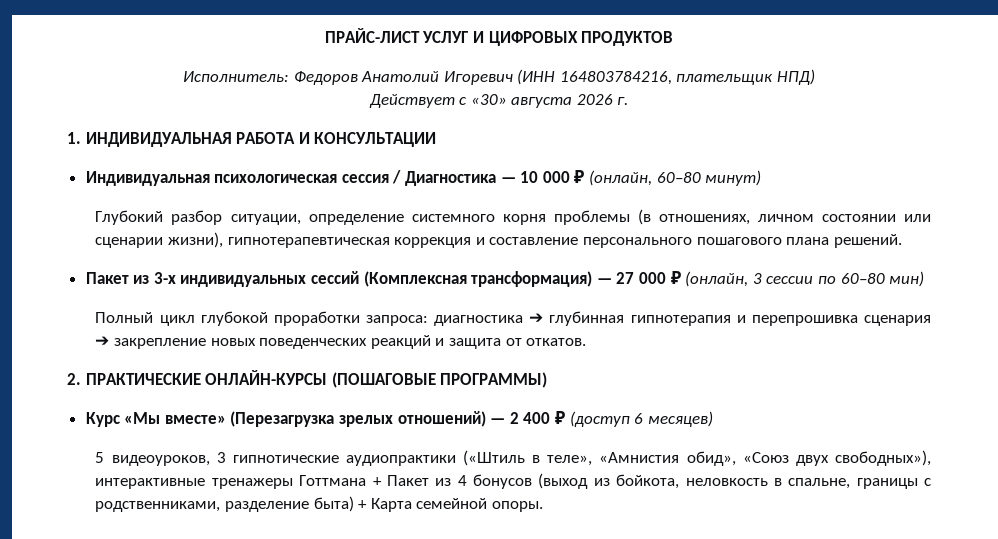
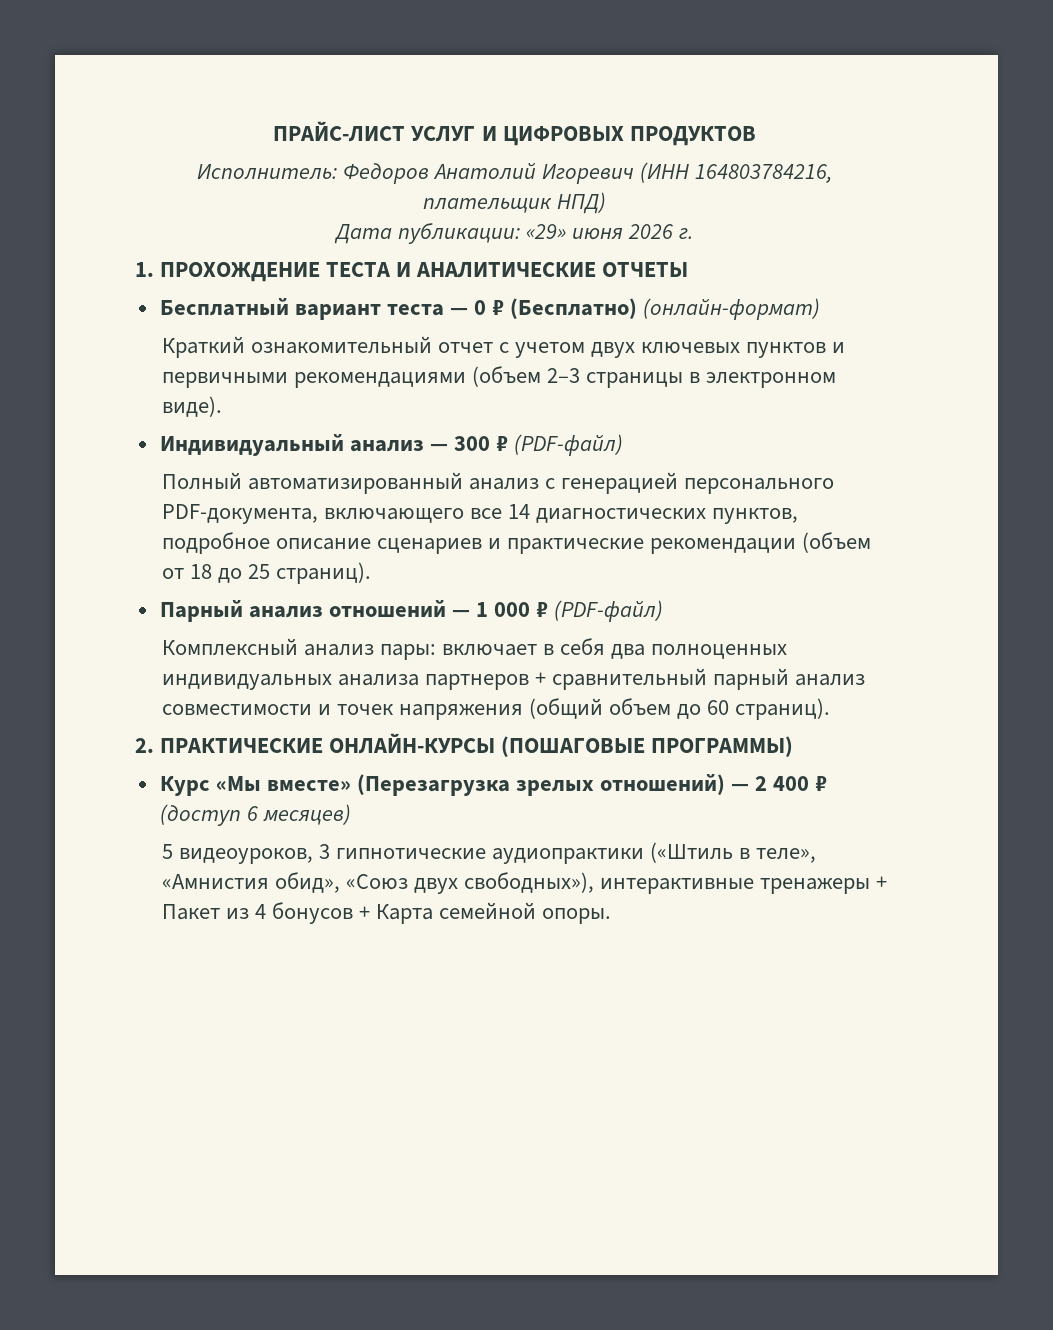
- Действует с «30» августа 2026 г.
+ Дата публикации: «29» июня 2026 г.
- 1. ИНДИВИДУАЛЬНАЯ РАБОТА И КОНСУЛЬТАЦИИ
- Индивидуальная психологическая сессия / Диагностика — 10 000 ₽ (онлайн, 60–80 минут)
- Глубокий разбор ситуации, определение системного корня проблемы (в отношениях, личном состоянии или сценарии жизни), гипнотерапевтическая коррекция и составление персонального пошагового плана решений.
- Пакет из 3-х индивидуальных сессий (Комплексная трансформация) — 27 000 ₽ (онлайн, 3 сессии по 60–80 мин)
- Полный цикл глубокой проработки запроса: диагностика ➔ глубинная гипнотерапия и перепрошивка сценария ➔ закрепление новых поведенческих реакций и защита от откатов.
+ 1. ПРОХОЖДЕНИЕ ТЕСТА И АНАЛИТИЧЕСКИЕ ОТЧЕТЫ
+ Бесплатный вариант теста — 0 ₽ (Бесплатно) (онлайн-формат)
+ Краткий ознакомительный отчет с учетом двух ключевых пунктов и первичными рекомендациями (объем 2–3 страницы в электронном виде).
+ Индивидуальный анализ — 300 ₽ (PDF-файл)
+ Полный автоматизированный анализ с генерацией персонального PDF-документа, включающего все 14 диагностических пунктов, подробное описание сценариев и практические рекомендации (объем от 18 до 25 страниц).
+ Парный анализ отношений — 1 000 ₽ (PDF-файл)
+ Комплексный анализ пары: включает в себя два полноценных индивидуальных анализа партнеров + сравнительный парный анализ совместимости и точек напряжения (общий объем до 60 страниц).
- 5 видеоуроков, 3 гипнотические аудиопрактики («Штиль в теле», «Амнистия обид», «Союз двух свободных»), интерактивные тренажеры Готтмана + Пакет из 4 бонусов (выход из бойкота, неловкость в спальне, границы с родственниками, разделение быта) + Карта семейной опоры.
+ 5 видеоуроков, 3 гипнотические аудиопрактики («Штиль в теле», «Амнистия обид», «Союз двух свободных»), интерактивные тренажеры + Пакет из 4 бонусов + Карта семейной опоры.

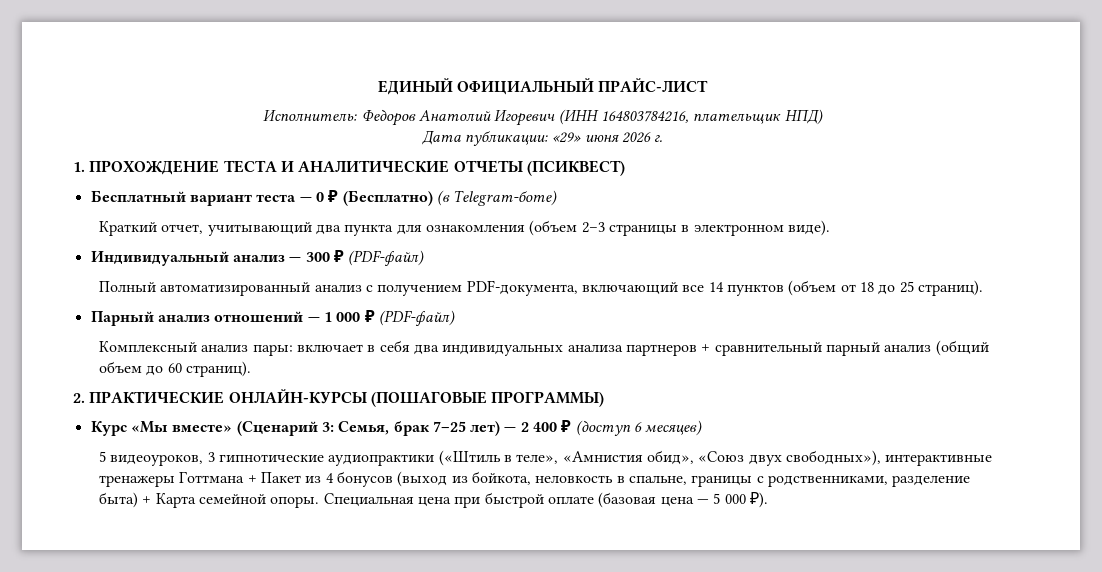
- ПРАЙС-ЛИСТ УСЛУГ И ЦИФРОВЫХ ПРОДУКТОВ
+ ЕДИНЫЙ ОФИЦИАЛЬНЫЙ ПРАЙС-ЛИСТ
- 1. ПРОХОЖДЕНИЕ ТЕСТА И АНАЛИТИЧЕСКИЕ ОТЧЕТЫ
+ 1. ПРОХОЖДЕНИЕ ТЕСТА И АНАЛИТИЧЕСКИЕ ОТЧЕТЫ (ПСИКВЕСТ)
- Бесплатный вариант теста — 0 ₽ (Бесплатно) (онлайн-формат)
+ Бесплатный вариант теста — 0 ₽ (Бесплатно) (в Telegram-боте)
- Краткий ознакомительный отчет с учетом двух ключевых пунктов и первичными рекомендациями (объем 2–3 страницы в электронном виде).
+ Краткий отчет, учитывающий два пункта для ознакомления (объем 2–3 страницы в электронном виде).
- Полный автоматизированный анализ с генерацией персонального PDF-документа, включающего все 14 диагностических пунктов, подробное описание сценариев и практические рекомендации (объем от 18 до 25 страниц).
+ Полный автоматизированный анализ с получением PDF-документа, включающий все 14 пунктов (объем от 18 до 25 страниц).
- Комплексный анализ пары: включает в себя два полноценных индивидуальных анализа партнеров + сравнительный парный анализ совместимости и точек напряжения (общий объем до 60 страниц).
+ Комплексный анализ пары: включает в себя два индивидуальных анализа партнеров + сравнительный парный анализ (общий объем до 60 страниц).
- Курс «Мы вместе» (Перезагрузка зрелых отношений) — 2 400 ₽ (доступ 6 месяцев)
+ Курс «Мы вместе» (Сценарий 3: Семья, брак 7–25 лет) — 2 400 ₽ (доступ 6 месяцев)
- 5 видеоуроков, 3 гипнотические аудиопрактики («Штиль в теле», «Амнистия обид», «Союз двух свободных»), интерактивные тренажеры + Пакет из 4 бонусов + Карта семейной опоры.
+ 5 видеоуроков, 3 гипнотические аудиопрактики («Штиль в теле», «Амнистия обид», «Союз двух свободных»), интерактивные тренажеры Готтмана + Пакет из 4 бонусов (выход из бойкота, неловкость в спальне, границы с родственниками, разделение быта) + Карта семейной опоры. Специальная цена при быстрой оплате (базовая цена — 5 000 ₽).

